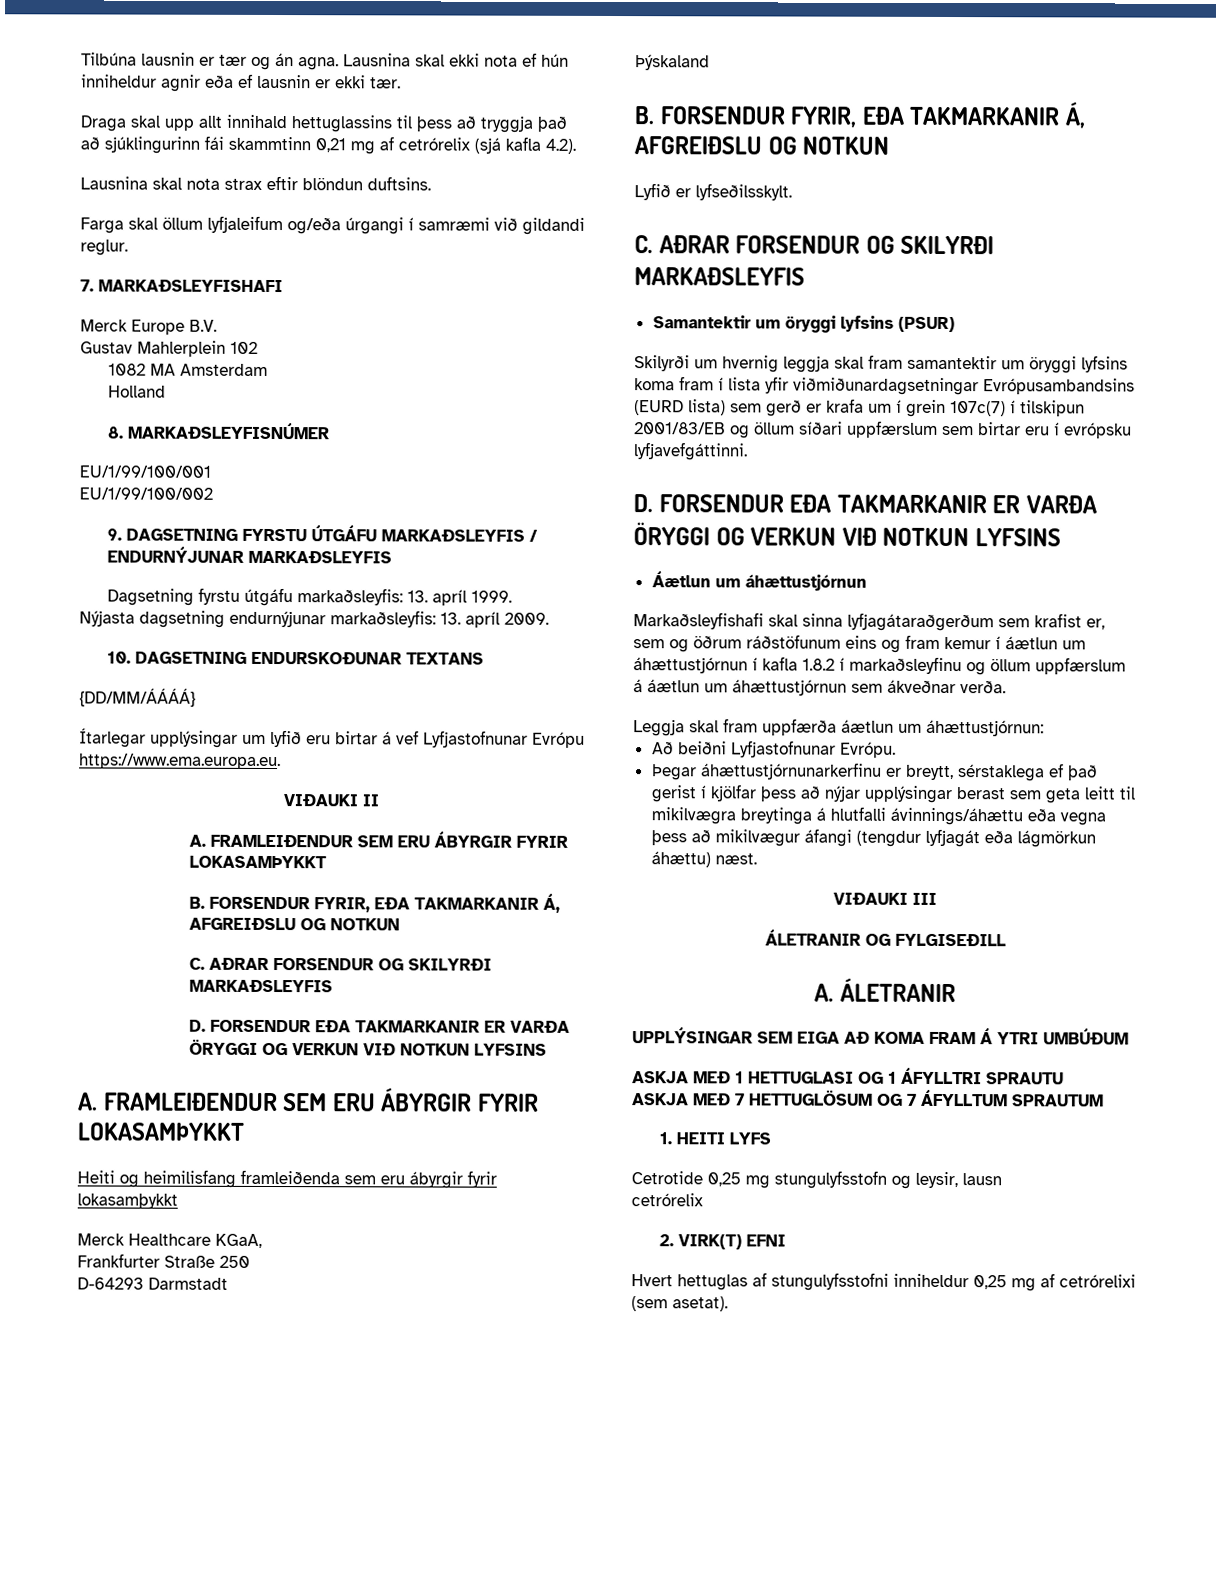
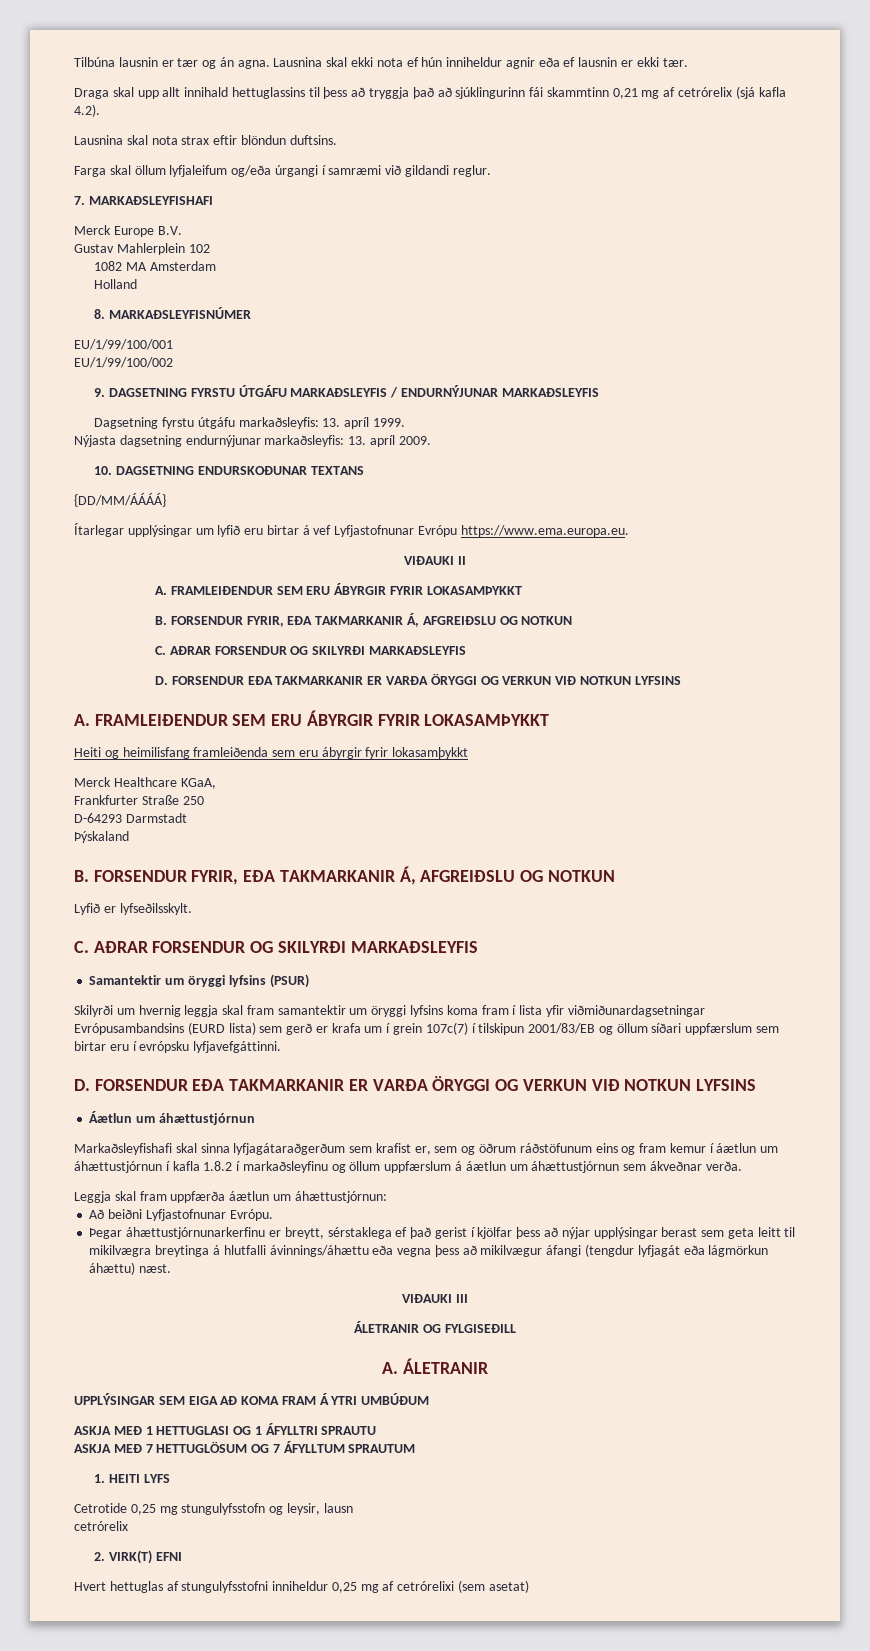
- Hvert hettuglas af stungulyfsstofni inniheldur 0,25 mg af cetrórelixi (sem asetat).
+ Hvert hettuglas af stungulyfsstofni inniheldur 0,25 mg af cetrórelixi (sem asetat)

